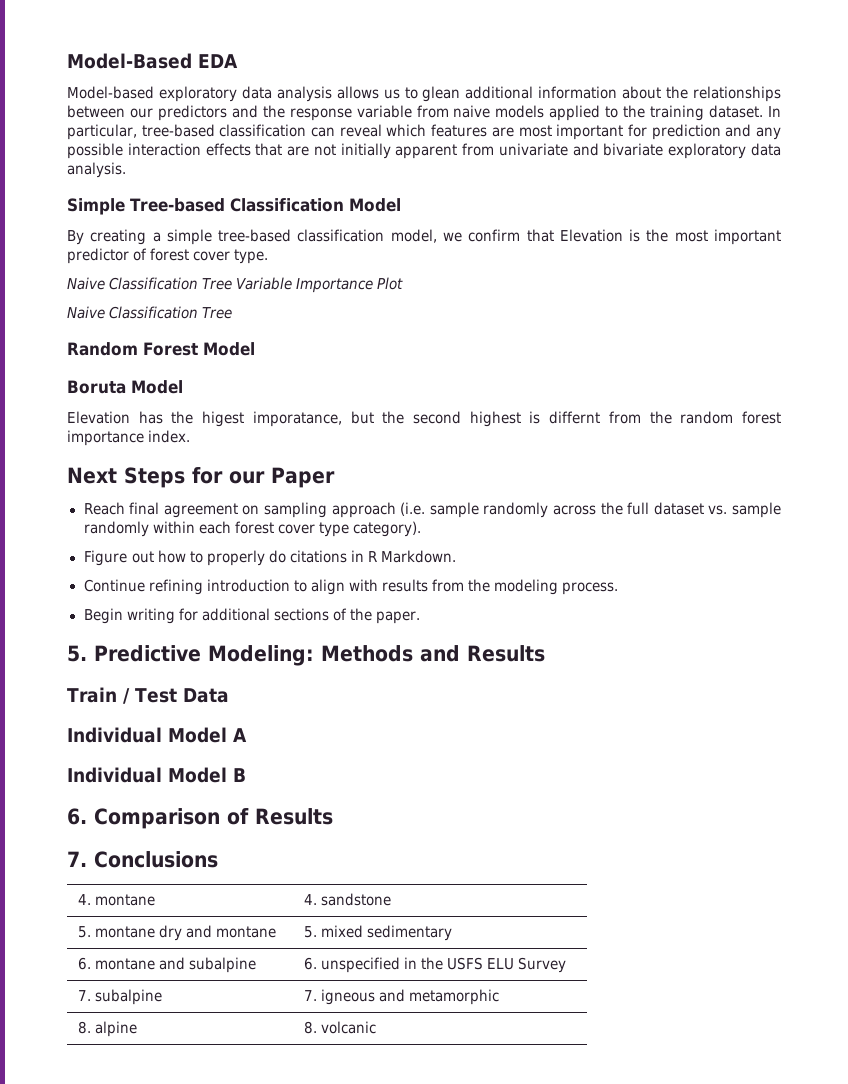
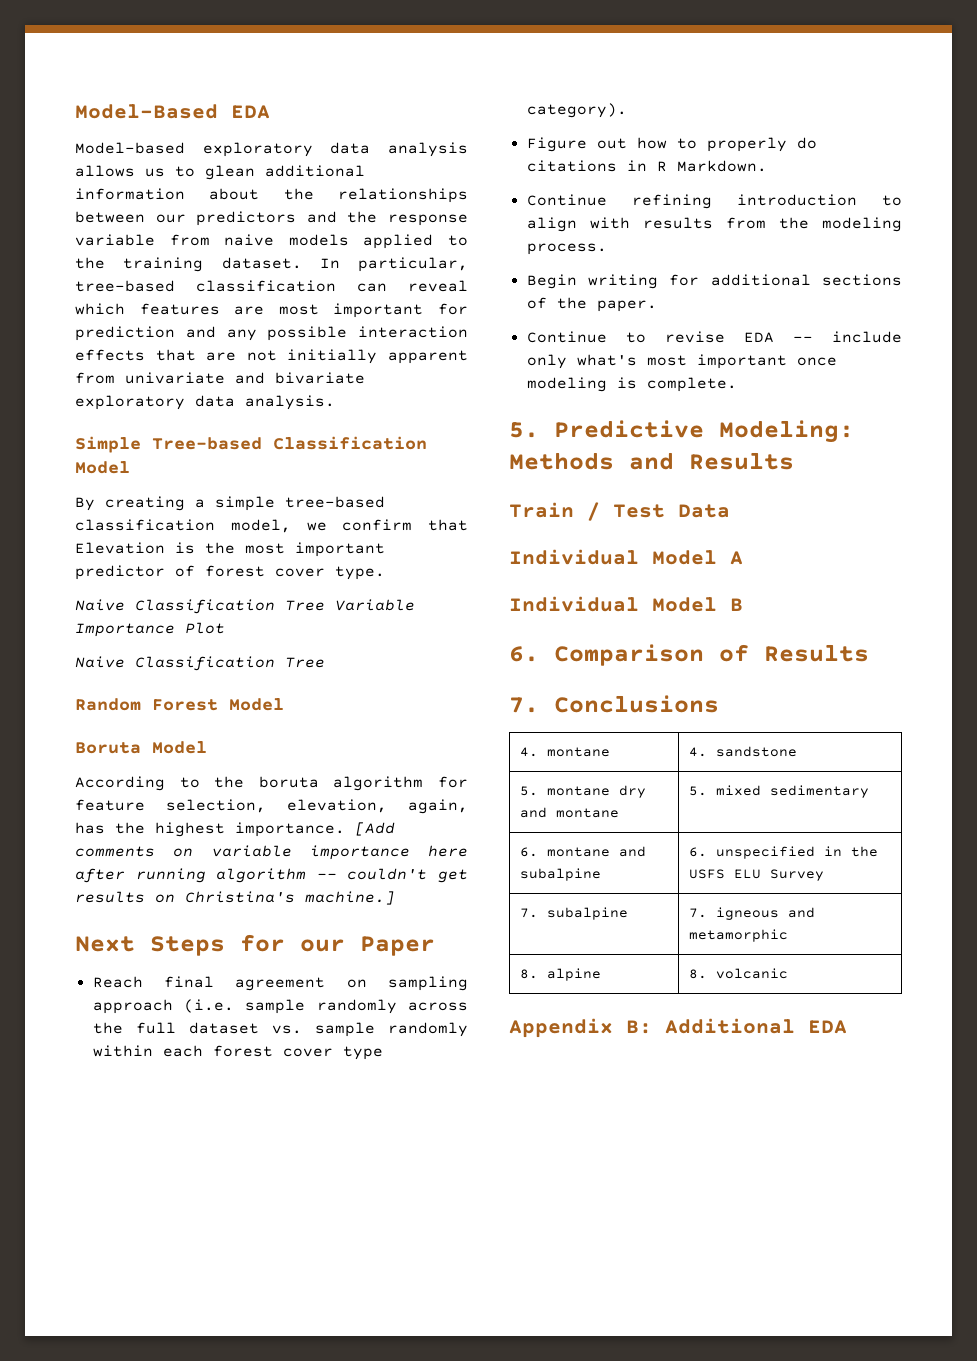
- Elevation has the higest imporatance, but the second highest is differnt from the random forest importance index.
+ According to the boruta algorithm for feature selection, elevation, again, has the highest importance. [Add comments on variable importance here after running algorithm -- couldn't get results on Christina's machine.]
+ Continue to revise EDA -- include only what's most important once modeling is complete.
+ Appendix B: Additional EDA

